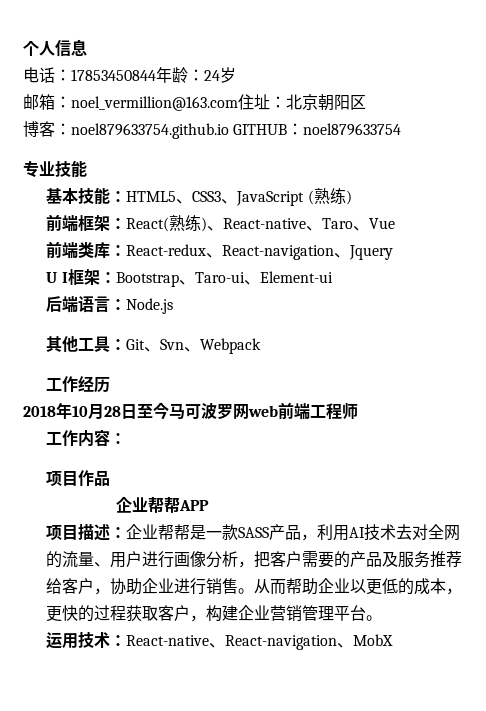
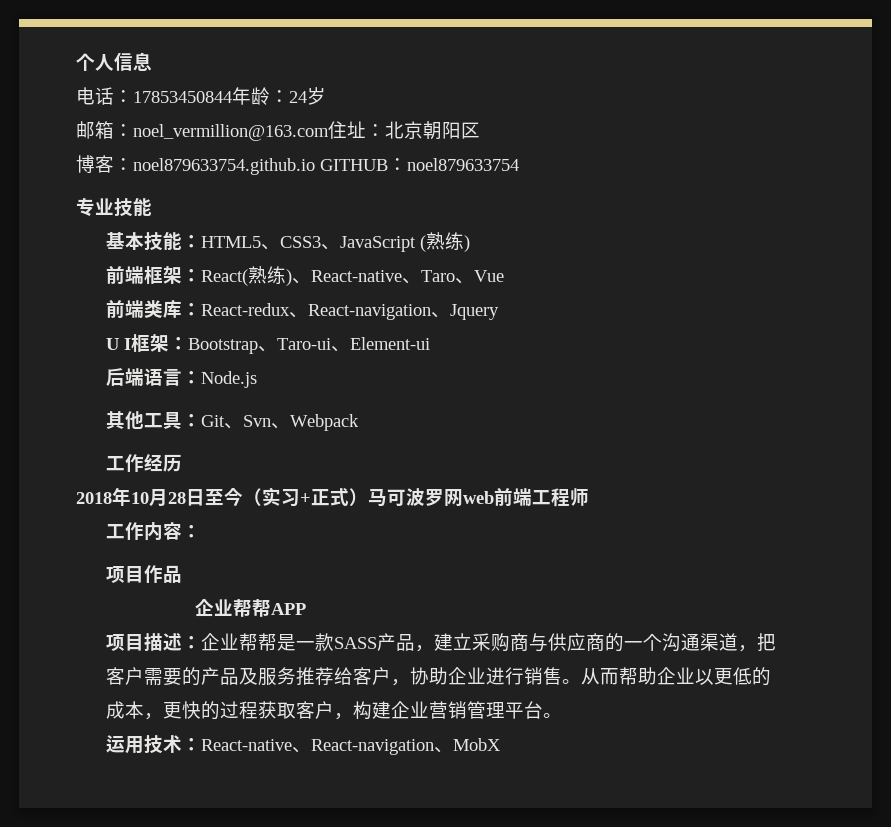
- 2018年10月28日至今马可波罗网web前端工程师
+ 2018年10月28日至今（实习+正式）马可波罗网web前端工程师
- 项目描述：企业帮帮是一款SASS产品，利用AI技术去对全网的流量、用户进行画像分析，把客户需要的产品及服务推荐给客户，协助企业进行销售。
+ 项目描述：企业帮帮是一款SASS产品，建立采购商与供应商的一个沟通渠道，把客户需要的产品及服务推荐给客户，协助企业进行销售。

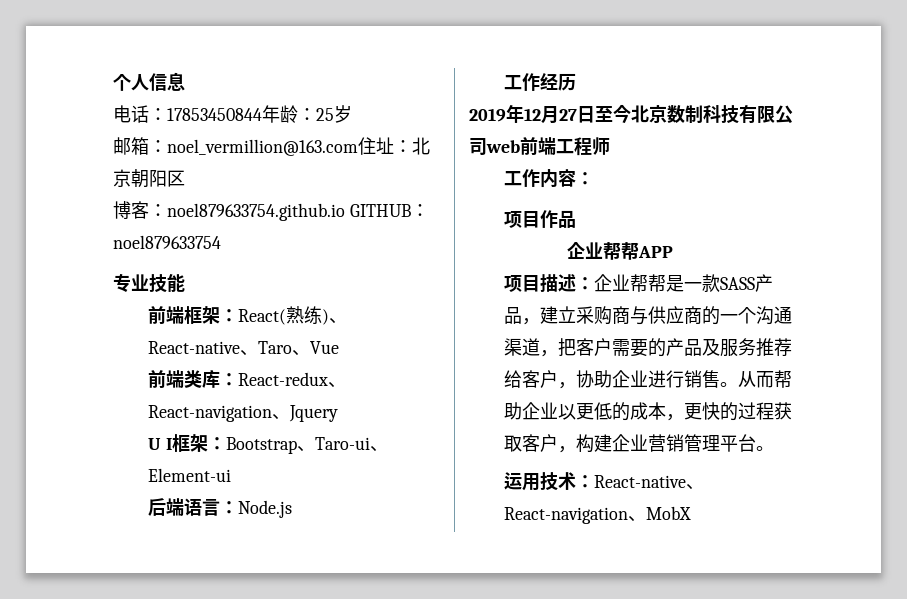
- 电话：17853450844年龄：24岁
+ 电话：17853450844年龄：25岁
- 基本技能：HTML5、CSS3、JavaScript (熟练)
- 其他工具：Git、Svn、Webpack
  工作经历
- 2018年10月28日至今（实习+正式）马可波罗网web前端工程师
+ 2019年12月27日至今北京数制科技有限公司web前端工程师

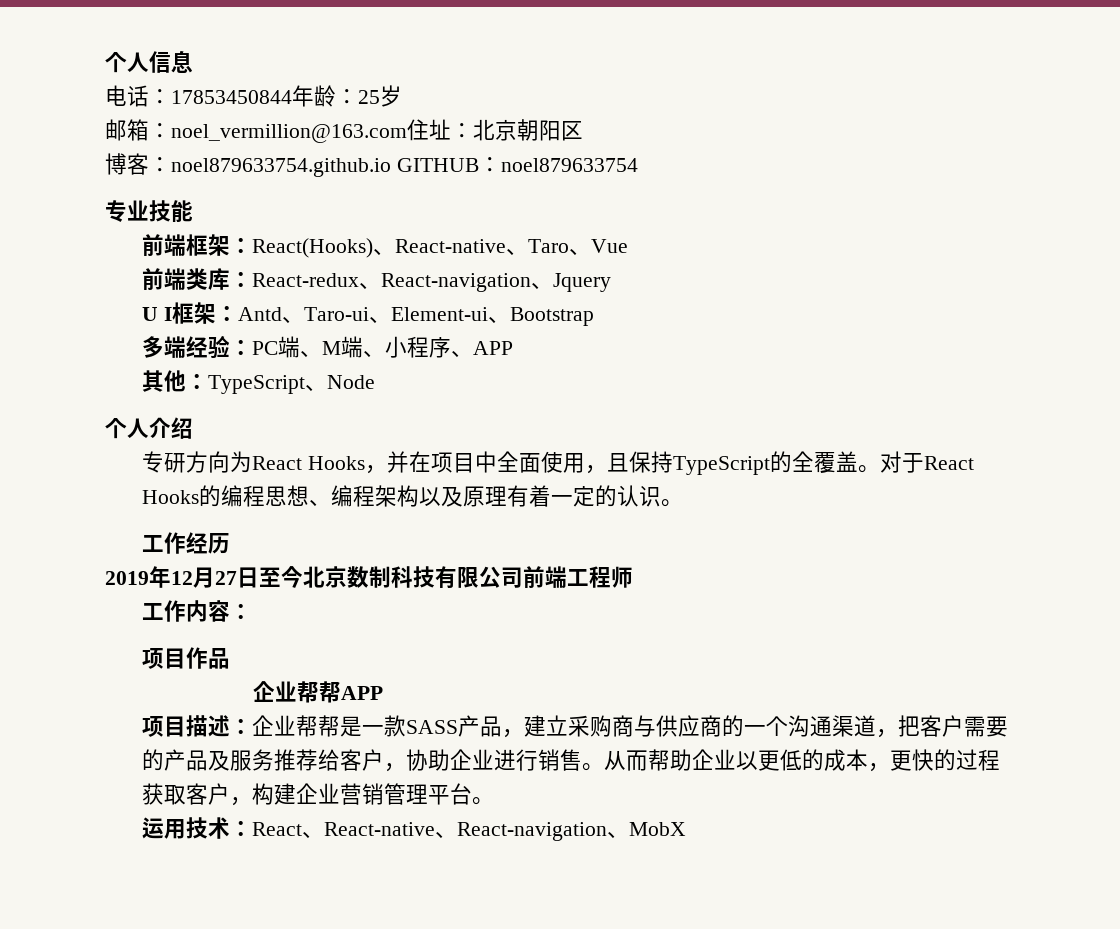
- 前端框架：React(熟练)、React-native、Taro、Vue
+ 前端框架：React(Hooks)、React-native、Taro、Vue
- U I框架：Bootstrap、Taro-ui、Element-ui
- 后端语言：Node.js
+ U I框架：Antd、Taro-ui、Element-ui、Bootstrap
+ 多端经验：PC端、M端、小程序、APP
+ 其他：TypeScript、Node
+ 个人介绍
+ 专研方向为React Hooks，并在项目中全面使用，且保持TypeScript的全覆盖。对于React Hooks的编程思想、编程架构以及原理有着一定的认识。
- 2019年12月27日至今北京数制科技有限公司web前端工程师
+ 2019年12月27日至今北京数制科技有限公司前端工程师
- 运用技术：React-native、React-navigation、MobX
+ 运用技术：React、React-native、React-navigation、MobX

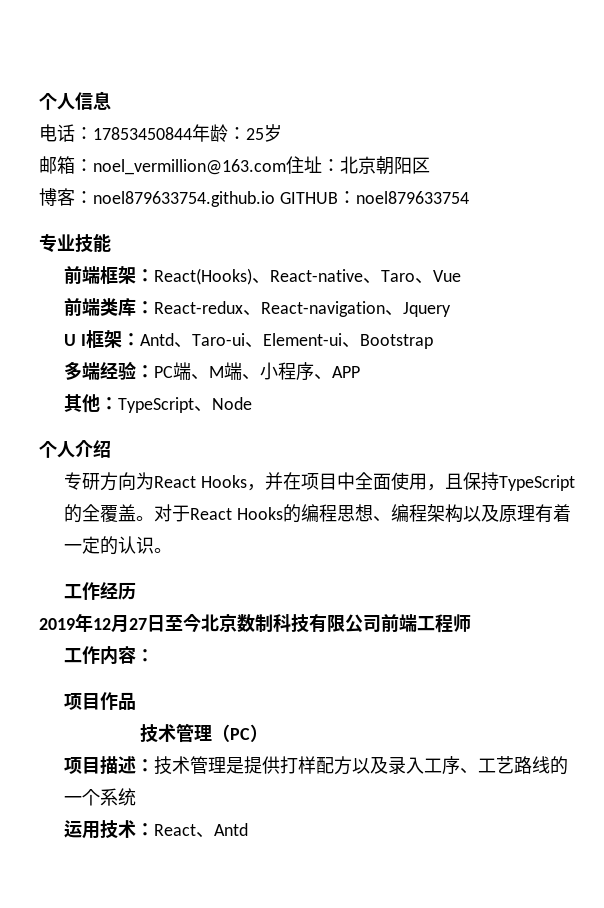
- 企业帮帮APP
+ 技术管理（PC）
- 项目描述：企业帮帮是一款SASS产品，建立采购商与供应商的一个沟通渠道，把客户需要的产品及服务推荐给客户，协助企业进行销售。从而帮助企业以更低的成本，更快的过程获取客户，构建企业营销管理平台。
+ 项目描述：技术管理是提供打样配方以及录入工序、工艺路线的一个系统
- 运用技术：React、React-native、React-navigation、MobX
+ 运用技术：React、Antd

